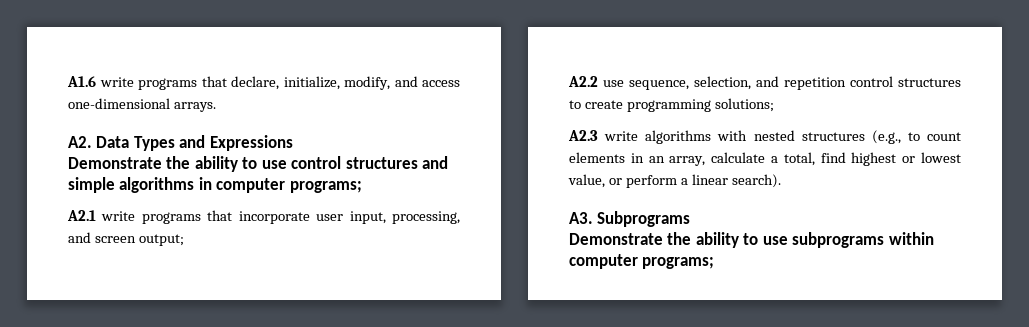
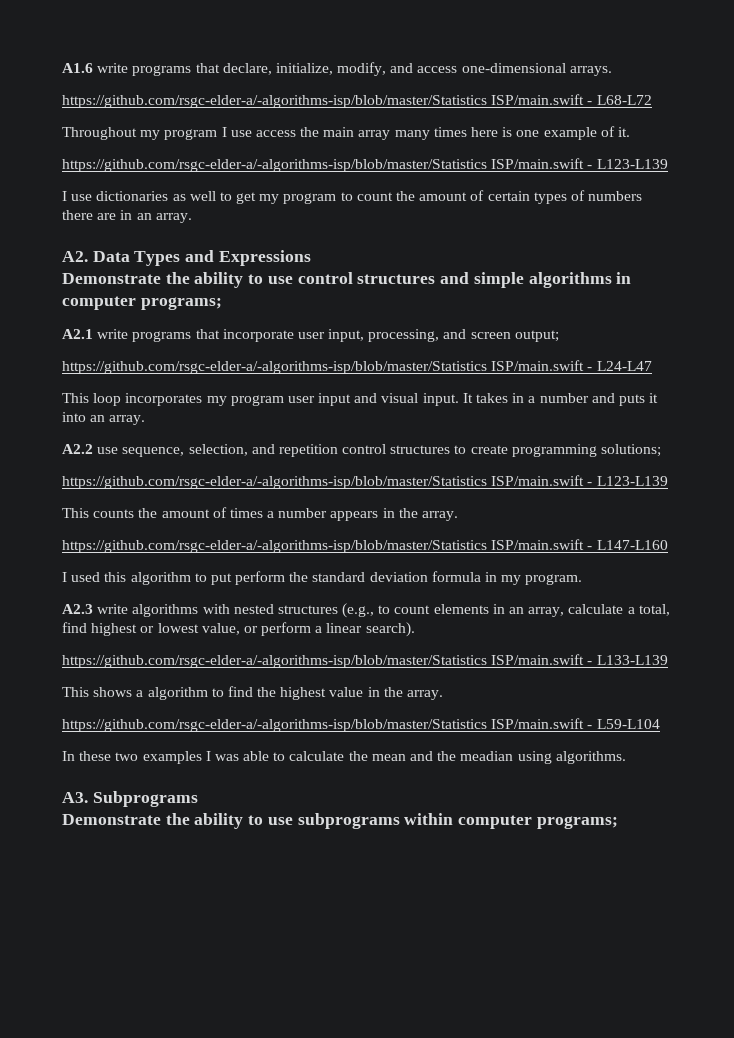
+ https://github.com/rsgc-elder-a/-algorithms-isp/blob/master/Statistics ISP/main.swift - L68-L72
+ Throughout my program I use access the main array many times here is one example of it.
+ https://github.com/rsgc-elder-a/-algorithms-isp/blob/master/Statistics ISP/main.swift - L123-L139
+ I use dictionaries as well to get my program to count the amount of certain types of numbers there are in an array.
+ https://github.com/rsgc-elder-a/-algorithms-isp/blob/master/Statistics ISP/main.swift - L24-L47
+ This loop incorporates my program user input and visual input. It takes in a number and puts it into an array.
  A2.2 use sequence, selection, and repetition control structures to create programming solutions;
+ https://github.com/rsgc-elder-a/-algorithms-isp/blob/master/Statistics ISP/main.swift - L123-L139
+ This counts the amount of times a number appears in the array.
+ https://github.com/rsgc-elder-a/-algorithms-isp/blob/master/Statistics ISP/main.swift - L147-L160
+ I used this algorithm to put perform the standard deviation formula in my program.
+ https://github.com/rsgc-elder-a/-algorithms-isp/blob/master/Statistics ISP/main.swift - L133-L139
+ This shows a algorithm to find the highest value in the array.
+ https://github.com/rsgc-elder-a/-algorithms-isp/blob/master/Statistics ISP/main.swift - L59-L104
+ In these two examples I was able to calculate the mean and the meadian using algorithms.

